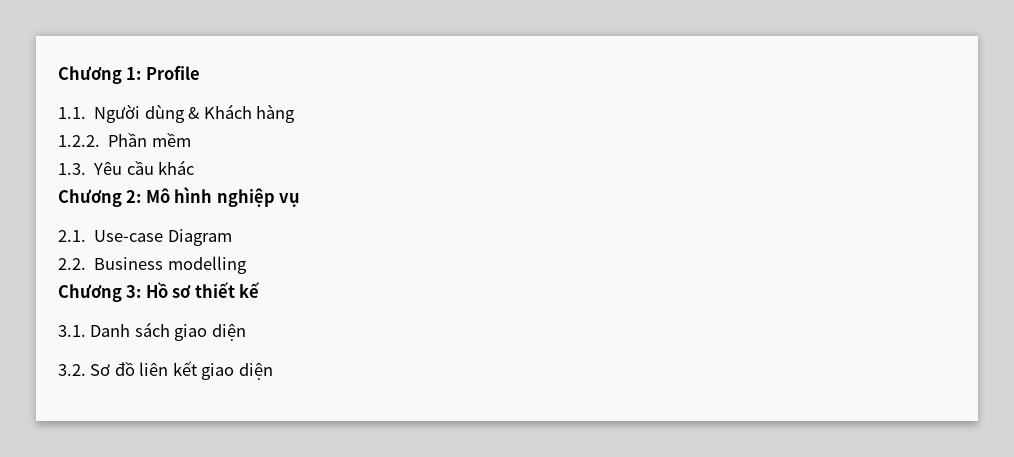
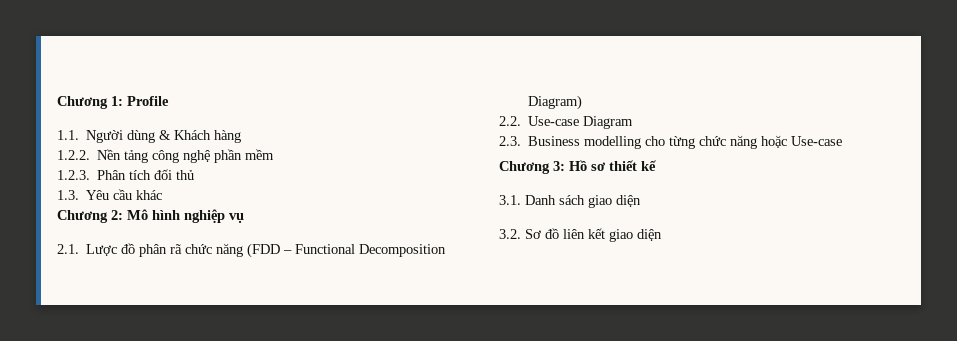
- 1.2.2. Phần mềm
+ 1.2.2. Nền tảng công nghệ phần mềm
+ 1.2.3. Phân tích đối thủ
- 2.1. Use-case Diagram
+ 2.1. Lược đồ phân rã chức năng (FDD – Functional Decomposition Diagram)
+ 2.2. Use-case Diagram
- 2.2. Business modelling
+ 2.3. Business modelling cho từng chức năng hoặc Use-case

